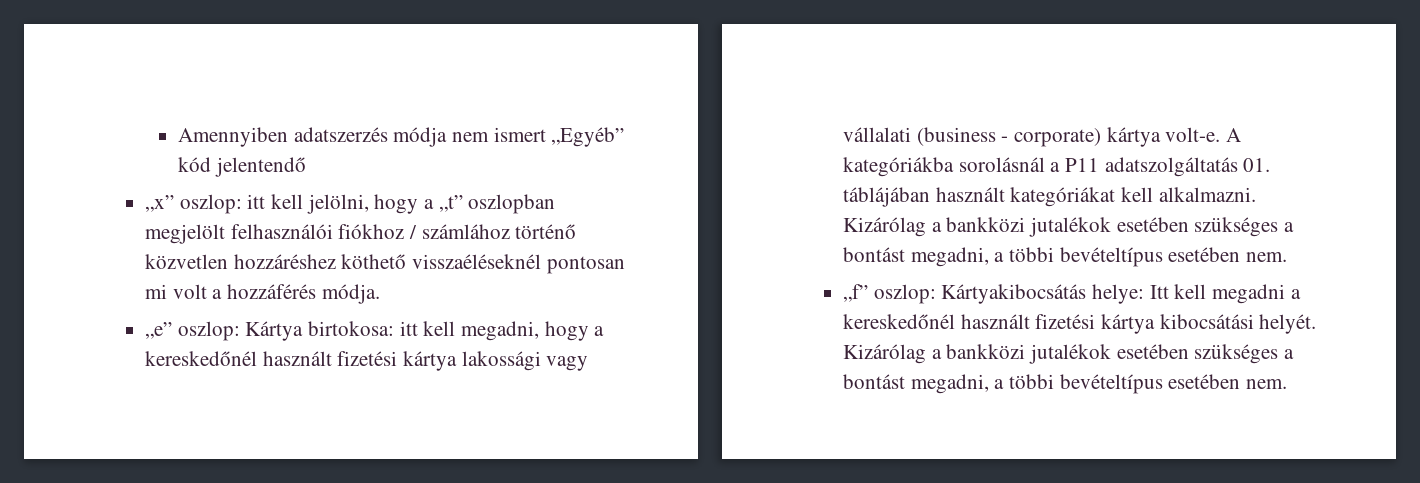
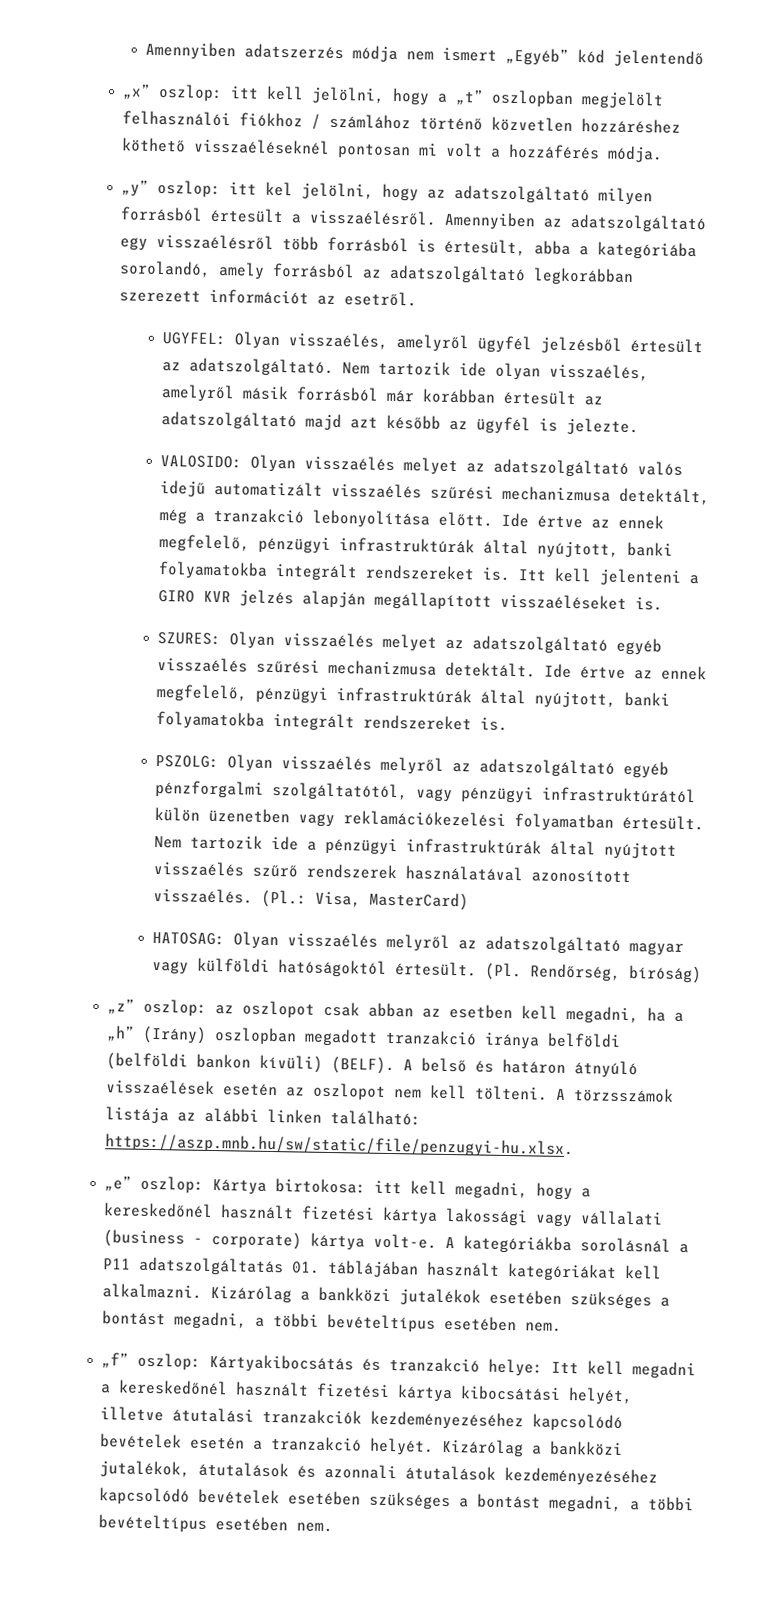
+ „y” oszlop: itt kel jelölni, hogy az adatszolgáltató milyen forrásból értesült a visszaélésről. Amennyiben az adatszolgáltató egy visszaélésről több forrásból is értesült, abba a kategóriába sorolandó, amely forrásból az adatszolgáltató legkorábban szerezett információt az esetről.
+ UGYFEL: Olyan visszaélés, amelyről ügyfél jelzésből értesült az adatszolgáltató. Nem tartozik ide olyan visszaélés, amelyről másik forrásból már korábban értesült az adatszolgáltató majd azt később az ügyfél is jelezte.
+ VALOSIDO: Olyan visszaélés melyet az adatszolgáltató valós idejű automatizált visszaélés szűrési mechanizmusa detektált, még a tranzakció lebonyolítása előtt. Ide értve az ennek megfelelő, pénzügyi infrastruktúrák által nyújtott, banki folyamatokba integrált rendszereket is. Itt kell jelenteni a GIRO KVR jelzés alapján megállapított visszaéléseket is.
+ SZURES: Olyan visszaélés melyet az adatszolgáltató egyéb visszaélés szűrési mechanizmusa detektált. Ide értve az ennek megfelelő, pénzügyi infrastruktúrák által nyújtott, banki folyamatokba integrált rendszereket is.
+ PSZOLG: Olyan visszaélés melyről az adatszolgáltató egyéb pénzforgalmi szolgáltatótól, vagy pénzügyi infrastruktúrától külön üzenetben vagy reklamációkezelési folyamatban értesült. Nem tartozik ide a pénzügyi infrastruktúrák által nyújtott visszaélés szűrő rendszerek használatával azonosított visszaélés. (Pl.: Visa, MasterCard)
+ HATOSAG: Olyan visszaélés melyről az adatszolgáltató magyar vagy külföldi hatóságoktól értesült. (Pl. Rendőrség, bíróság)
+ „z” oszlop: az oszlopot csak abban az esetben kell megadni, ha a „h” (Irány) oszlopban megadott tranzakció iránya belföldi (belföldi bankon kívüli) (BELF). A belső és határon átnyúló visszaélések esetén az oszlopot nem kell tölteni. A törzsszámok listája az alábbi linken található: https://aszp.mnb.hu/sw/static/file/penzugyi-hu.xlsx.
- „f” oszlop: Kártyakibocsátás helye: Itt kell megadni a kereskedőnél használt fizetési kártya kibocsátási helyét. Kizárólag a bankközi jutalékok esetében szükséges a bontást megadni, a többi bevételtípus esetében nem.
+ „f” oszlop: Kártyakibocsátás és tranzakció helye: Itt kell megadni a kereskedőnél használt fizetési kártya kibocsátási helyét, illetve átutalási tranzakciók kezdeményezéséhez kapcsolódó bevételek esetén a tranzakció helyét. Kizárólag a bankközi jutalékok, átutalások és azonnali átutalások kezdeményezéséhez kapcsolódó bevételek esetében szükséges a bontást megadni, a többi bevételtípus esetében nem.

